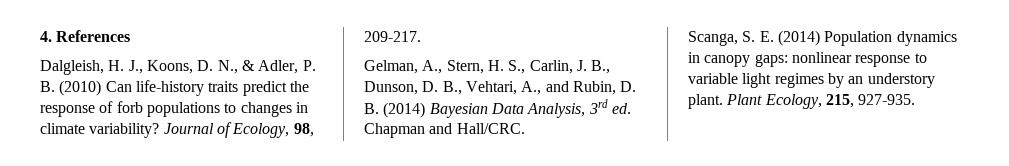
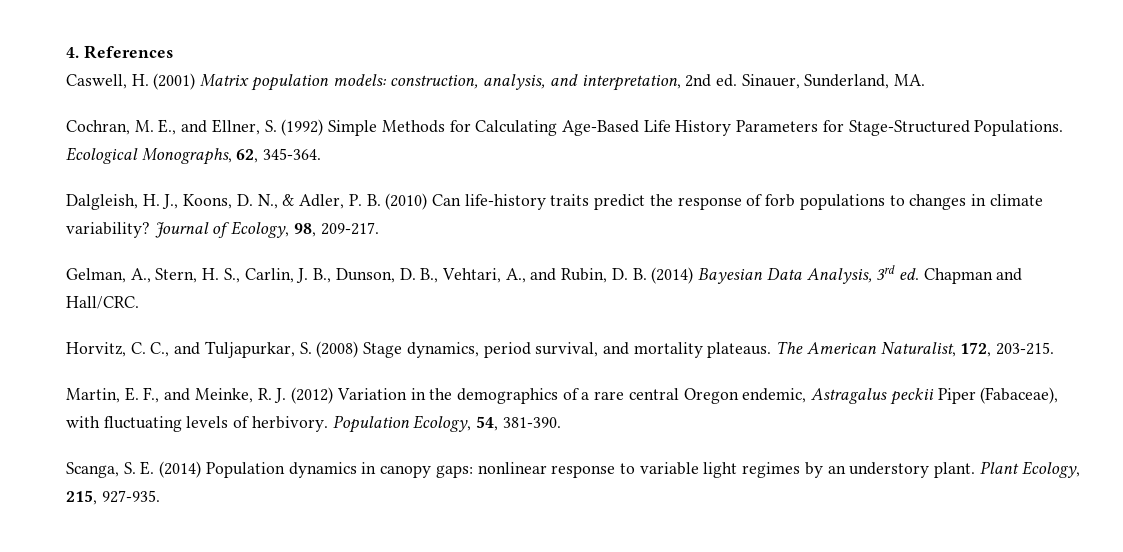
+ Caswell, H. (2001) Matrix population models: construction, analysis, and interpretation, 2nd ed. Sinauer, Sunderland, MA.
+ Cochran, M. E., and Ellner, S. (1992) Simple Methods for Calculating Age-Based Life History Parameters for Stage-Structured Populations. Ecological Monographs, 62, 345-364.
+ Horvitz, C. C., and Tuljapurkar, S. (2008) Stage dynamics, period survival, and mortality plateaus. The American Naturalist, 172, 203-215.
+ Martin, E. F., and Meinke, R. J. (2012) Variation in the demographics of a rare central Oregon endemic, Astragalus peckii Piper (Fabaceae), with fluctuating levels of herbivory. Population Ecology, 54, 381-390.

